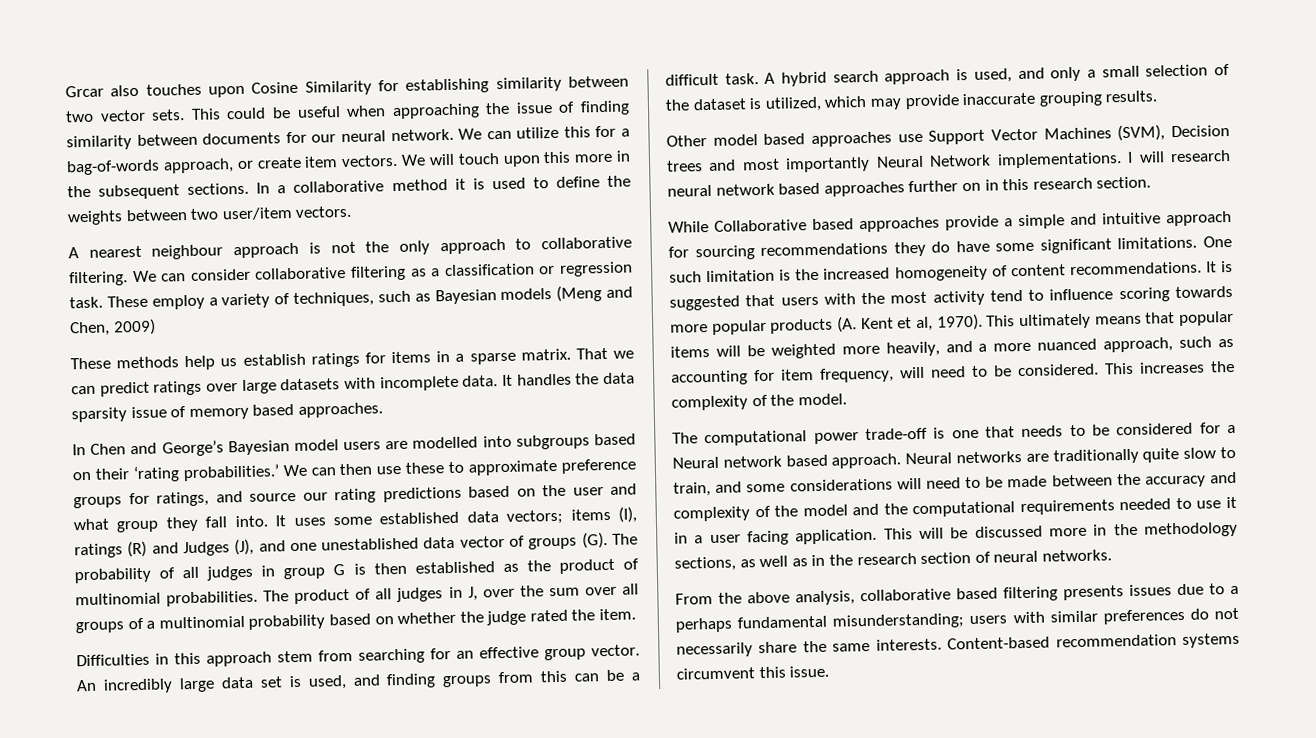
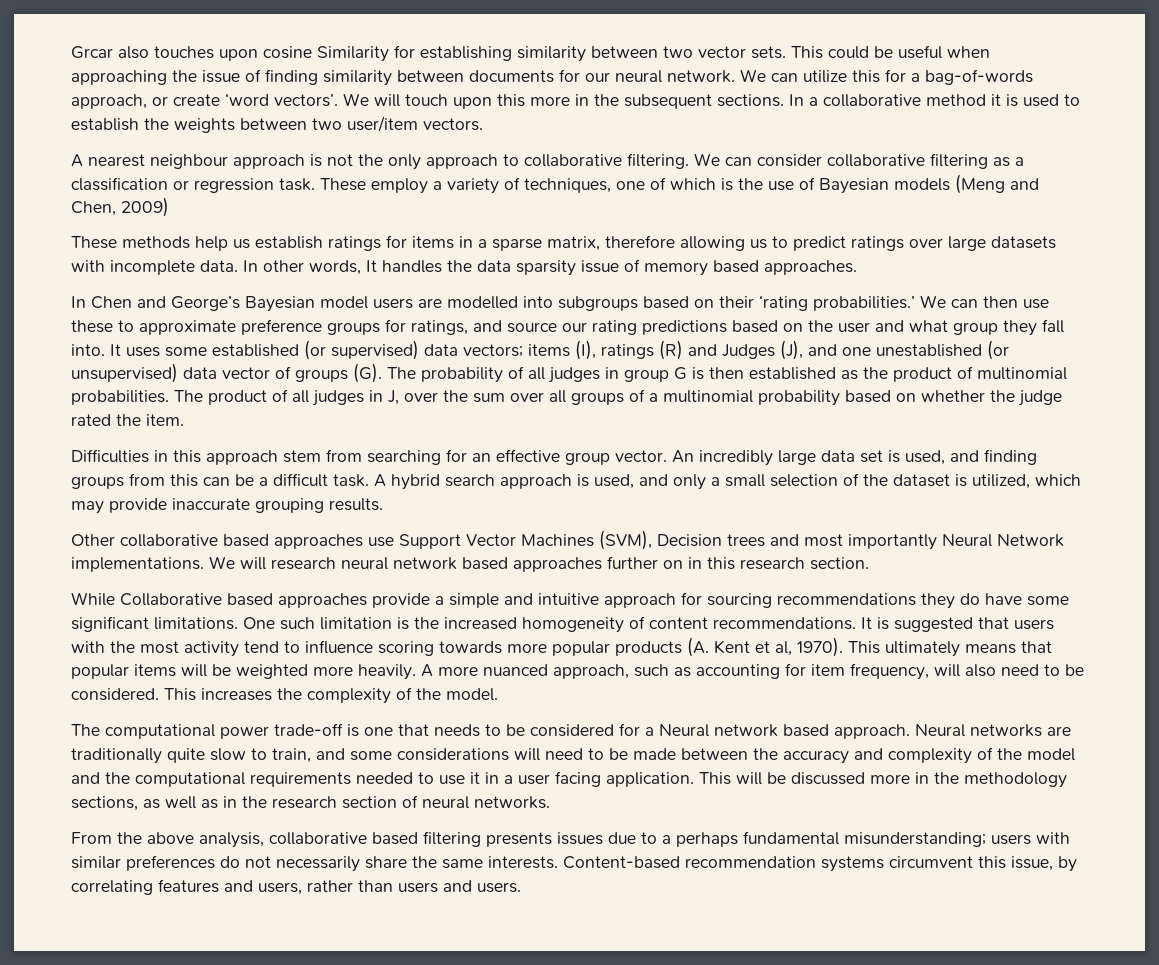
- Grcar also touches upon Cosine Similarity for establishing similarity between two vector sets.
+ Grcar also touches upon cosine Similarity for establishing similarity between two vector sets.
- We can utilize this for a bag-of-words approach, or create item vectors.
+ We can utilize this for a bag-of-words approach, or create ‘word vectors’.
- In a collaborative method it is used to define the weights between two user/item vectors.
+ In a collaborative method it is used to establish the weights between two user/item vectors.
- These employ a variety of techniques, such as Bayesian models (Meng and Chen, 2009)
+ These employ a variety of techniques, one of which is the use of Bayesian models (Meng and Chen, 2009)
- These methods help us establish ratings for items in a sparse matrix. That we can predict ratings over large datasets with incomplete data.
+ These methods help us establish ratings for items in a sparse matrix, therefore allowing us to predict ratings over large datasets with incomplete data.
- It handles the data sparsity issue of memory based approaches.
+ In other words, It handles the data sparsity issue of memory based approaches.
- It uses some established data vectors; items (I), ratings (R) and Judges (J), and one unestablished data vector of groups (G). The probability of all judges in group G is then established as the product of multinomial probabilities.
+ It uses some established (or supervised) data vectors; items (I), ratings (R) and Judges (J), and one unestablished (or unsupervised) data vector of groups (G). The probability of all judges in group G is then established as the product of multinomial probabilities.
- Other model based approaches use Support Vector Machines (SVM), Decision trees and most importantly Neural Network implementations.
+ Other collaborative based approaches use Support Vector Machines (SVM), Decision trees and most importantly Neural Network implementations.
- I will research neural network based approaches further on in this research section.
+ We will research neural network based approaches further on in this research section.
- This ultimately means that popular items will be weighted more heavily, and a more nuanced approach, such as accounting for item frequency, will need to be considered.
+ This ultimately means that popular items will be weighted more heavily. A more nuanced approach, such as accounting for item frequency, will also need to be considered.
- Content-based recommendation systems circumvent this issue.
+ Content-based recommendation systems circumvent this issue, by correlating features and users, rather than users and users.

